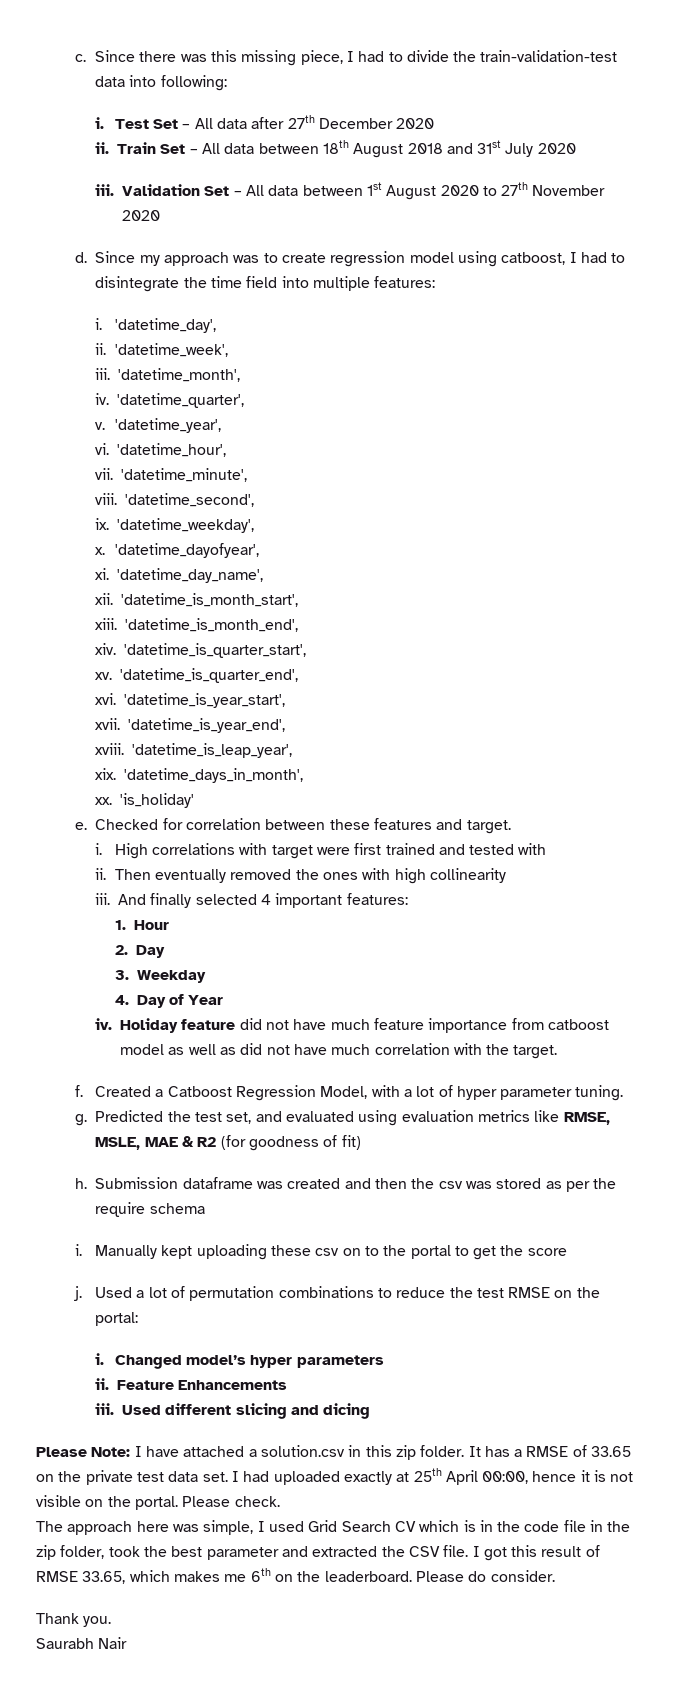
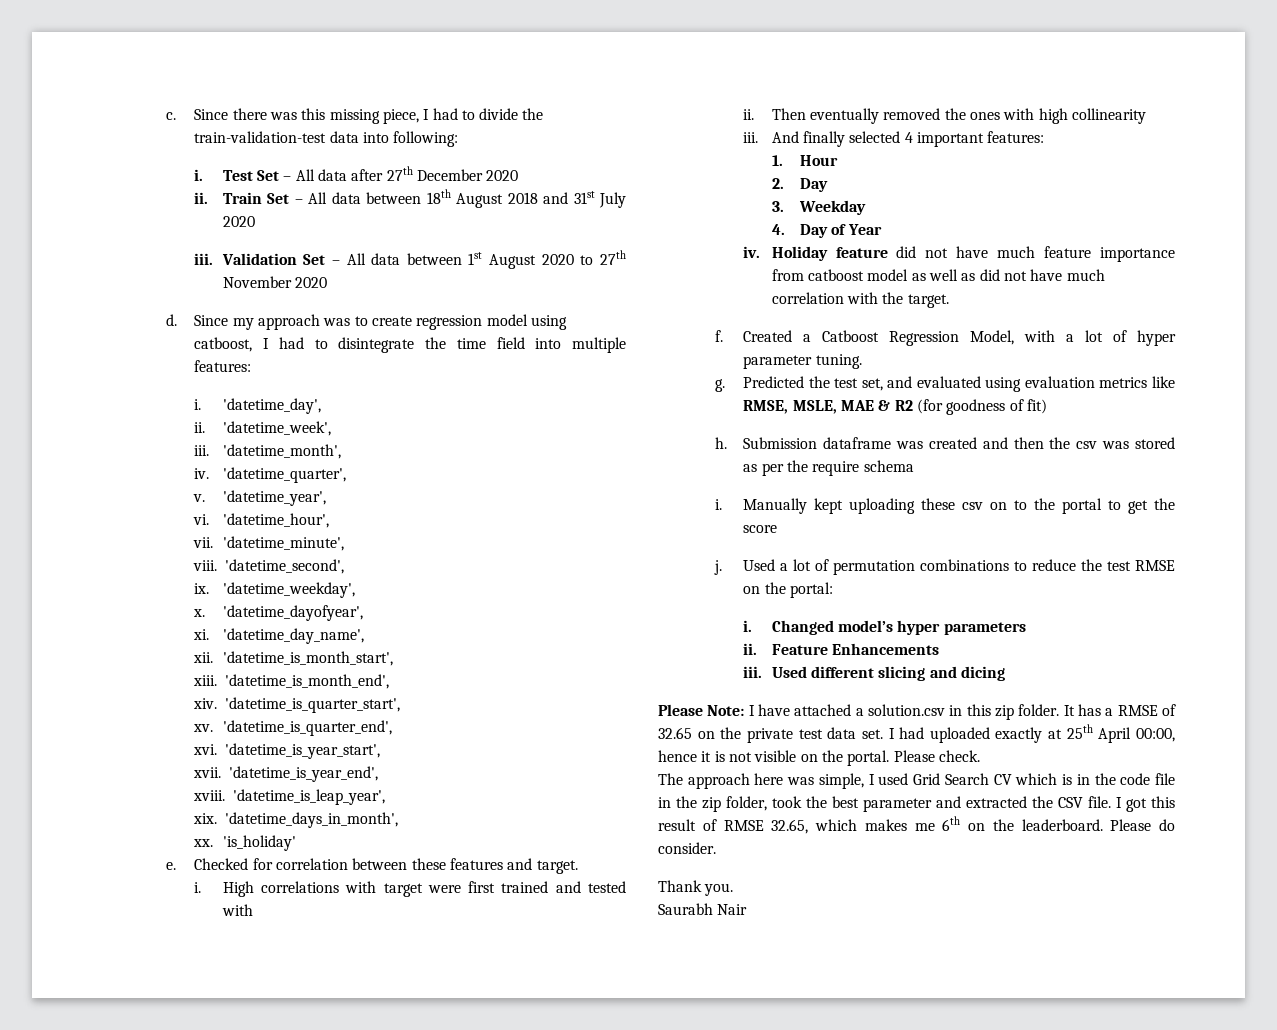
- It has a RMSE of 33.65 on the private test data set.
+ It has a RMSE of 32.65 on the private test data set.
- I got this result of RMSE 33.65, which makes me 6th on the leaderboard.
+ I got this result of RMSE 32.65, which makes me 6th on the leaderboard.

